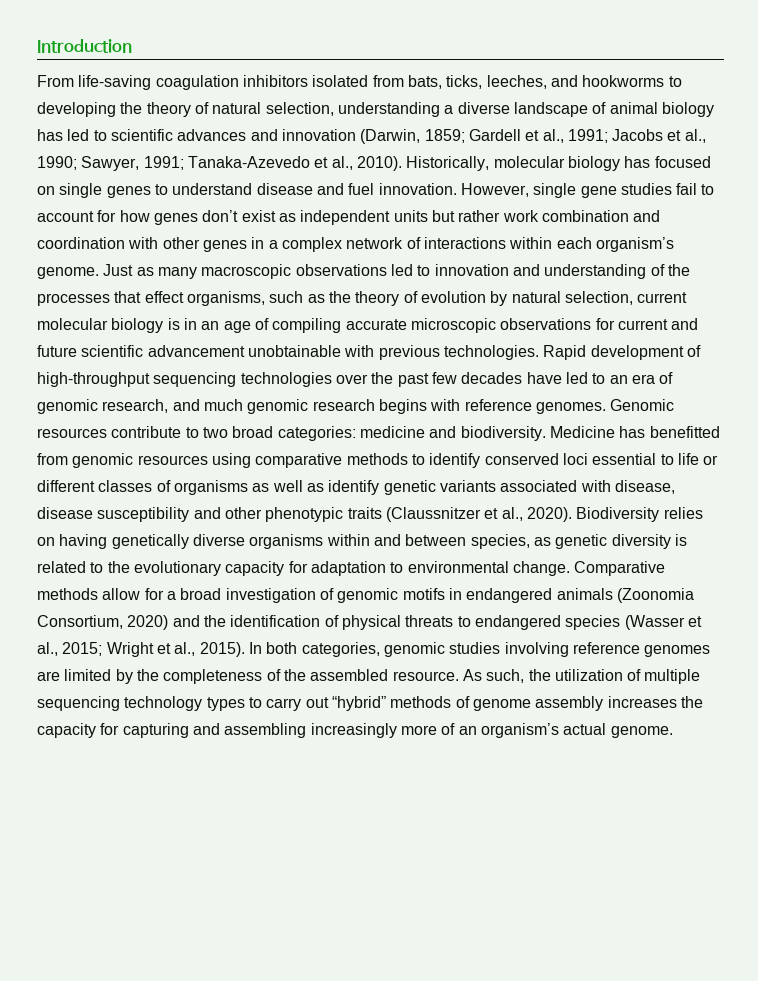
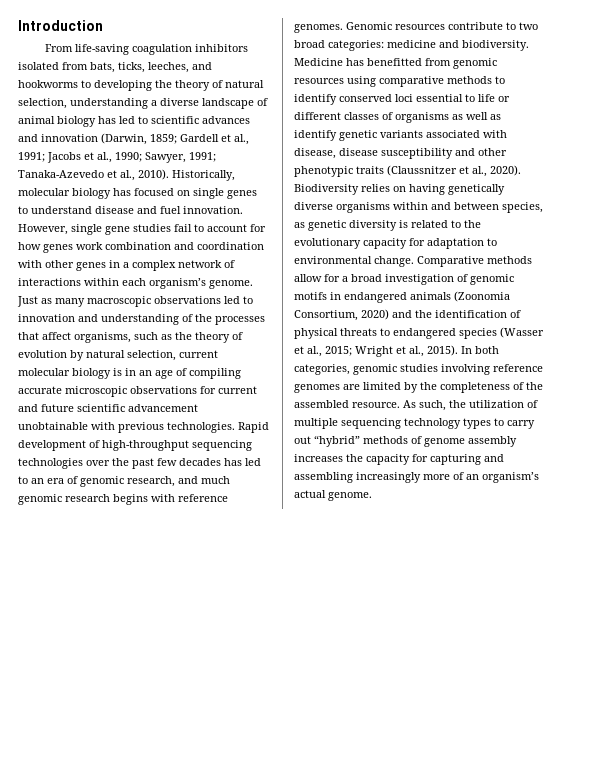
- However, single gene studies fail to account for how genes don’t exist as independent units but rather work combination and coordination with other genes in a complex network of interactions within each organism’s genome.
+ However, single gene studies fail to account for how genes work combination and coordination with other genes in a complex network of interactions within each organism’s genome.
- Just as many macroscopic observations led to innovation and understanding of the processes that effect organisms, such as the theory of evolution by natural selection, current molecular biology is in an age of compiling accurate microscopic observations for current and future scientific advancement unobtainable with previous technologies.
+ Just as many macroscopic observations led to innovation and understanding of the processes that affect organisms, such as the theory of evolution by natural selection, current molecular biology is in an age of compiling accurate microscopic observations for current and future scientific advancement unobtainable with previous technologies.
- Rapid development of high-throughput sequencing technologies over the past few decades have led to an era of genomic research, and much genomic research begins with reference genomes.
+ Rapid development of high-throughput sequencing technologies over the past few decades has led to an era of genomic research, and much genomic research begins with reference genomes.

